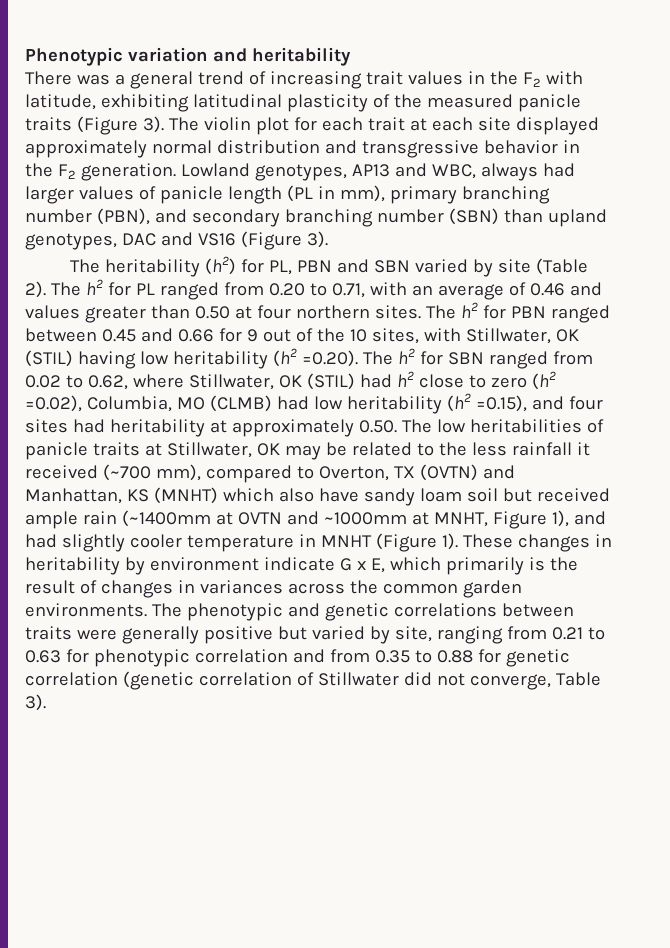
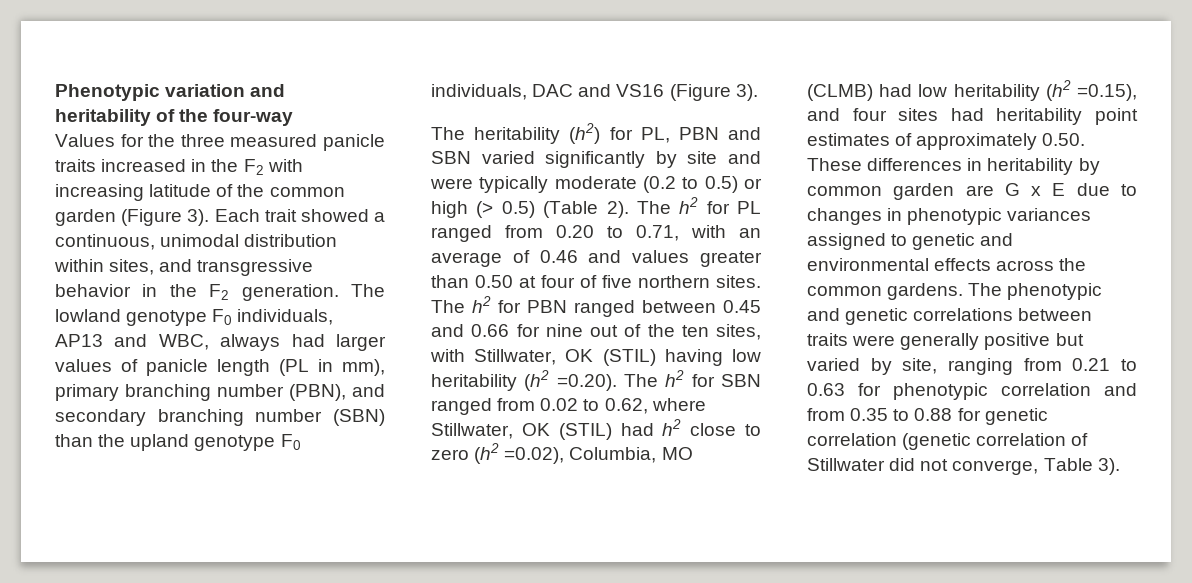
- Phenotypic variation and heritability
- There was a general trend of increasing trait values in the F2 with latitude, exhibiting latitudinal plasticity of the measured panicle traits (Figure 3). The violin plot for each trait at each site displayed approximately normal distribution and transgressive behavior in the F2 generation.
+ Phenotypic variation and heritability of the four-way
+ Values for the three measured panicle traits increased in the F2 with increasing latitude of the common garden (Figure 3). Each trait showed a continuous, unimodal distribution within sites, and transgressive behavior in the F2 generation.
- Lowland genotypes, AP13 and WBC, always had larger values of panicle length (PL in mm), primary branching number (PBN), and secondary branching number (SBN) than upland genotypes, DAC and VS16 (Figure 3).
+ The lowland genotype F0 individuals, AP13 and WBC, always had larger values of panicle length (PL in mm), primary branching number (PBN), and secondary branching number (SBN) than the upland genotype F0 individuals, DAC and VS16 (Figure 3).
- The heritability (h2) for PL, PBN and SBN varied by site (Table 2).
+ The heritability (h2) for PL, PBN and SBN varied significantly by site and were typically moderate (0.2 to 0.5) or high (> 0.5) (Table 2).
- The h2 for PL ranged from 0.20 to 0.71, with an average of 0.46 and values greater than 0.50 at four northern sites.
+ The h2 for PL ranged from 0.20 to 0.71, with an average of 0.46 and values greater than 0.50 at four of five northern sites.
- The h2 for PBN ranged between 0.45 and 0.66 for 9 out of the 10 sites, with Stillwater, OK (STIL) having low heritability (h2 =0.20). The h2 for SBN ranged from 0.02 to 0.62, where Stillwater, OK (STIL) had h2 close to zero (h2 =0.02), Columbia, MO (CLMB) had low heritability (h2 =0.15), and four sites had heritability at approximately 0.50. The low heritabilities of panicle traits at Stillwater, OK may be related to the less rainfall it received (~700 mm), compared to Overton, TX (OVTN) and Manhattan, KS (MNHT) which also have sandy loam soil but received ample rain (~1400mm at OVTN and ~1000mm at MNHT, Figure 1), and had slightly cooler temperature in MNHT (Figure 1). These changes in heritability by environment indicate G x E, which primarily is the result of changes in variances across the common garden environments.
+ The h2 for PBN ranged between 0.45 and 0.66 for nine out of the ten sites, with Stillwater, OK (STIL) having low heritability (h2 =0.20). The h2 for SBN ranged from 0.02 to 0.62, where Stillwater, OK (STIL) had h2 close to zero (h2 =0.02), Columbia, MO (CLMB) had low heritability (h2 =0.15), and four sites had heritability point estimates of approximately 0.50. These differences in heritability by common garden are G x E due to changes in phenotypic variances assigned to genetic and environmental effects across the common gardens.

